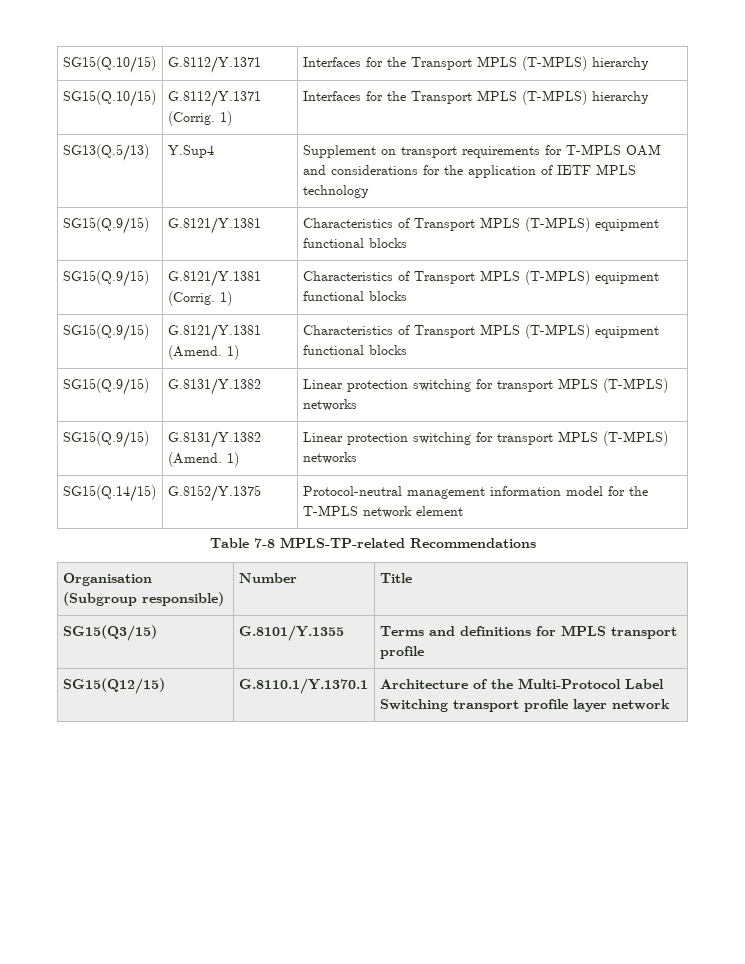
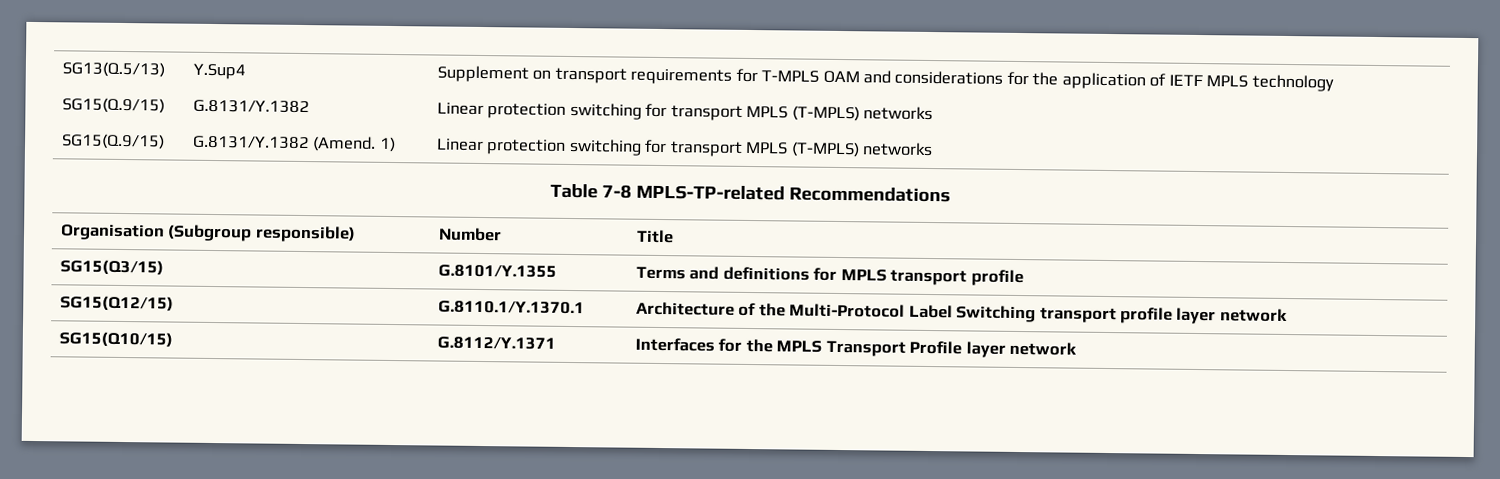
- SG15(Q.10/15) | G.8112/Y.1371 | Interfaces for the Transport MPLS (T-MPLS) hierarchy
- SG15(Q.10/15) | G.8112/Y.1371 (Corrig. 1) | Interfaces for the Transport MPLS (T-MPLS) hierarchy
- SG15(Q.9/15) | G.8121/Y.1381 | Characteristics of Transport MPLS (T-MPLS) equipment functional blocks
- SG15(Q.9/15) | G.8121/Y.1381 (Corrig. 1) | Characteristics of Transport MPLS (T-MPLS) equipment functional blocks
- SG15(Q.9/15) | G.8121/Y.1381 (Amend. 1) | Characteristics of Transport MPLS (T-MPLS) equipment functional blocks
- SG15(Q.14/15) | G.8152/Y.1375 | Protocol-neutral management information model for the T-MPLS network element
+ SG15(Q10/15) | G.8112/Y.1371 | Interfaces for the MPLS Transport Profile layer network

